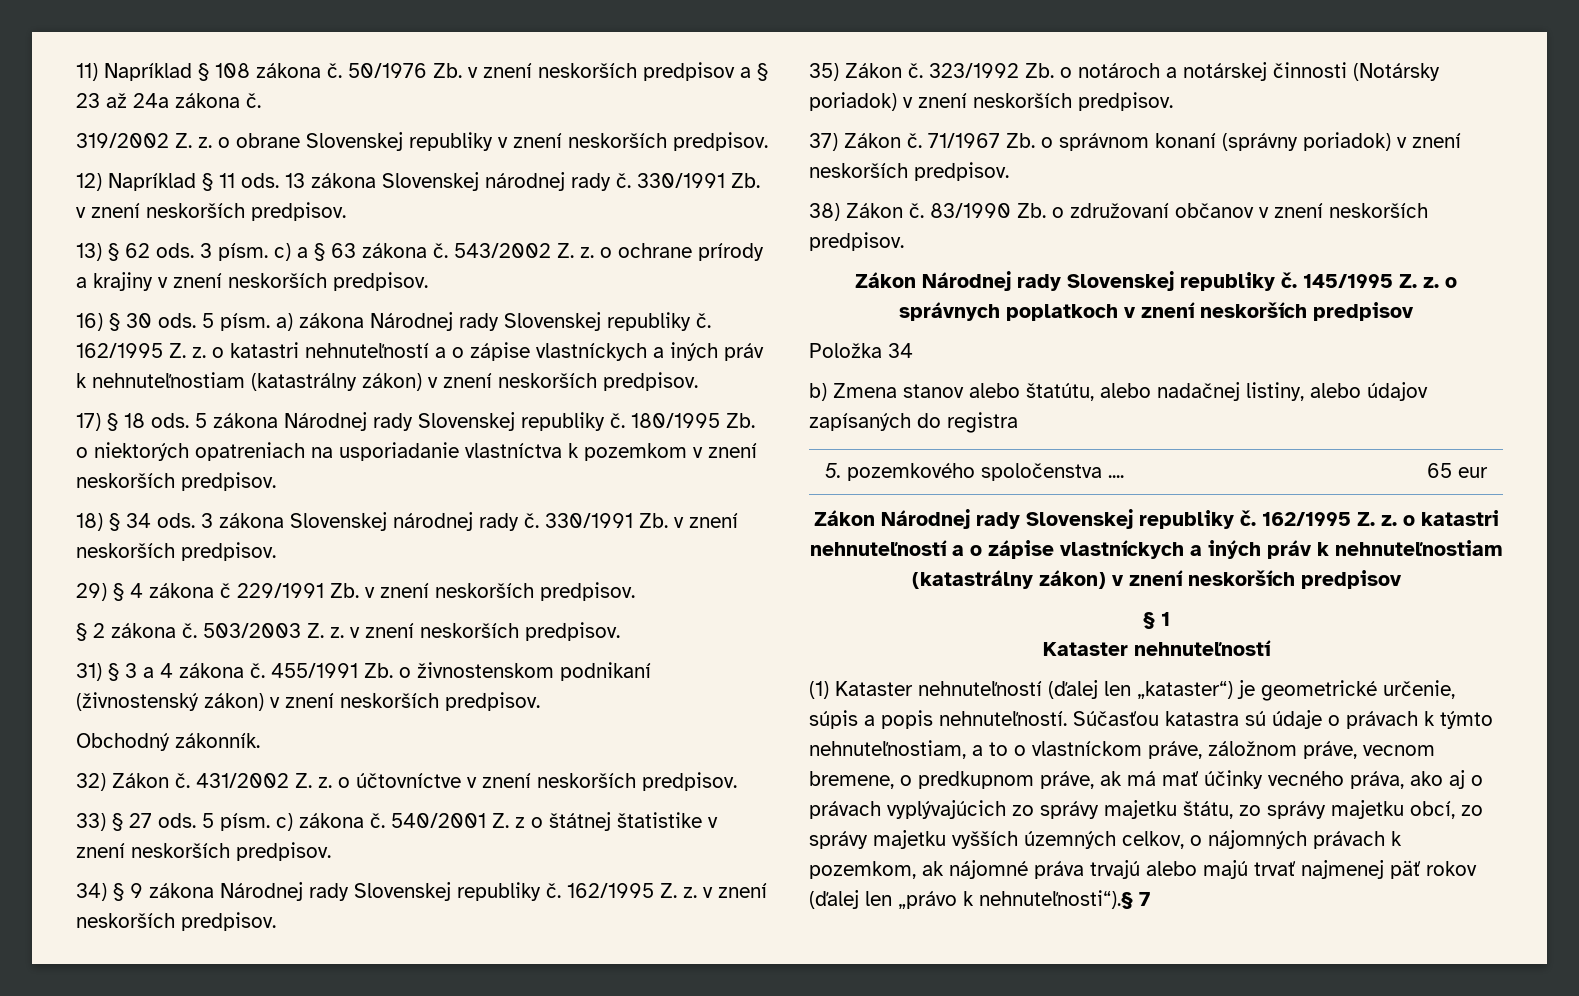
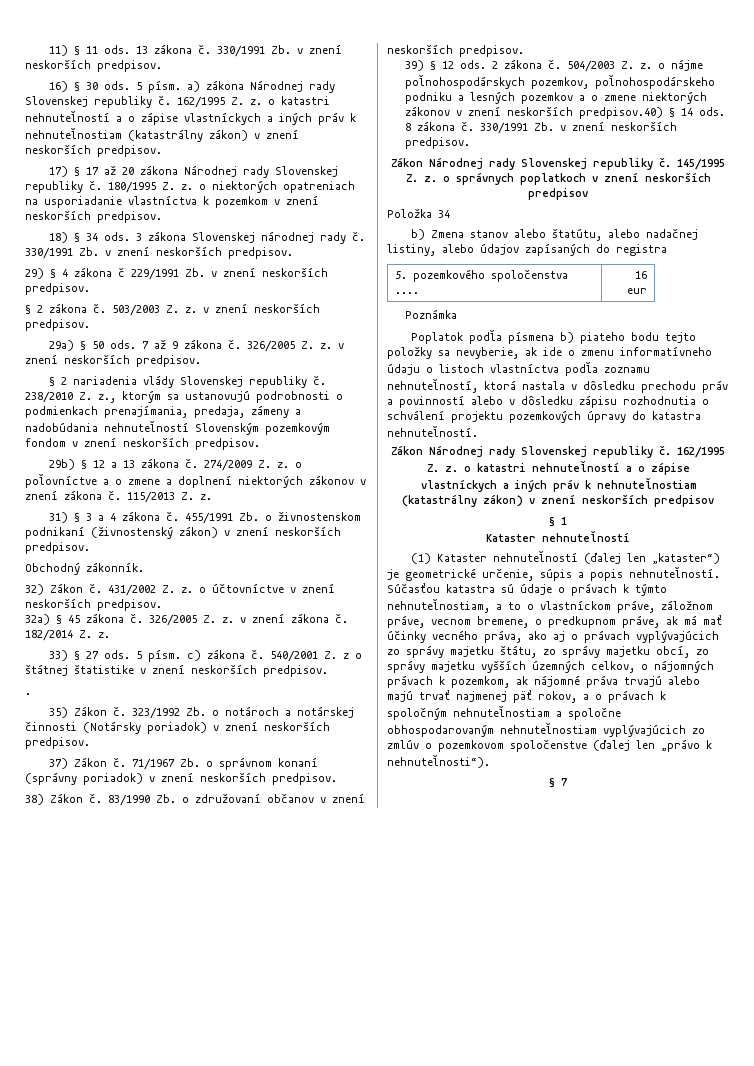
- 11) Napríklad § 108 zákona č. 50/1976 Zb. v znení neskorších predpisov a § 23 až 24a zákona č.
- 319/2002 Z. z. o obrane Slovenskej republiky v znení neskorších predpisov.
- 12) Napríklad § 11 ods.
+ 11) § 11 ods.
- 13 zákona Slovenskej národnej rady č. 330/1991 Zb. v znení neskorších predpisov.
- 13) § 62 ods. 3 písm. c) a § 63 zákona č. 543/2002 Z. z. o ochrane prírody a krajiny v znení neskorších predpisov.
+ 13 zákona č. 330/1991 Zb. v znení neskorších predpisov.
- 17) § 18 ods. 5 zákona Národnej rady Slovenskej republiky č.
+ 17) § 17 až 20 zákona Národnej rady Slovenskej republiky č.
- 180/1995 Zb. o niektorých opatreniach na usporiadanie vlastníctva k pozemkom v znení neskorších predpisov.
+ 180/1995 Z. z. o niektorých opatreniach na usporiadanie vlastníctva k pozemkom v znení neskorších predpisov.
+ 29a) § 50 ods. 7 až 9 zákona č. 326/2005 Z. z. v znení neskorších predpisov.
+ § 2 nariadenia vlády Slovenskej republiky č. 238/2010 Z. z., ktorým sa ustanovujú podrobnosti o podmienkach prenajímania, predaja, zámeny a nadobúdania nehnuteľností Slovenským pozemkovým fondom v znení neskorších predpisov.
+ 29b) § 12 a 13 zákona č. 274/2009 Z. z. o poľovníctve a o zmene a doplnení niektorých zákonov v znení zákona č. 115/2013 Z. z.
+ 32a) § 45 zákona č. 326/2005 Z. z. v znení zákona č. 182/2014 Z. z.
- 34) § 9 zákona Národnej rady Slovenskej republiky č. 162/1995 Z. z. v znení neskorších predpisov.
+ .
+ 39) § 12 ods. 2 zákona č. 504/2003 Z. z. o nájme poľnohospodárskych pozemkov, poľnohospodárskeho podniku a lesných pozemkov a o zmene niektorých zákonov v znení neskorších predpisov.40) § 14 ods. 8 zákona č. 330/1991 Zb. v znení neskorších predpisov.
- 5. pozemkového spoločenstva .... | 65 eur
+ 5. pozemkového spoločenstva .... | 16 eur
+ Poznámka
+ Poplatok podľa písmena b) piateho bodu tejto položky sa nevyberie, ak ide o zmenu informatívneho údaju o listoch vlastníctva podľa zoznamu nehnuteľností, ktorá nastala v dôsledku prechodu práv a povinností alebo v dôsledku zápisu rozhodnutia o schválení projektu pozemkových úpravy do katastra nehnuteľností.
- Súčasťou katastra sú údaje o právach k týmto nehnuteľnostiam, a to o vlastníckom práve, záložnom práve, vecnom bremene, o predkupnom práve, ak má mať účinky vecného práva, ako aj o právach vyplývajúcich zo správy majetku štátu, zo správy majetku obcí, zo správy majetku vyšších územných celkov, o nájomných právach k pozemkom, ak nájomné práva trvajú alebo majú trvať najmenej päť rokov (ďalej len „právo k nehnuteľnosti“).§ 7
+ Súčasťou katastra sú údaje o právach k týmto nehnuteľnostiam, a to o vlastníckom práve, záložnom práve, vecnom bremene, o predkupnom práve, ak má mať účinky vecného práva, ako aj o právach vyplývajúcich zo správy majetku štátu, zo správy majetku obcí, zo správy majetku vyšších územných celkov, o nájomných právach k pozemkom, ak nájomné práva trvajú alebo majú trvať najmenej päť rokov, a o právach k spoločným nehnuteľnostiam a spoločne obhospodarovaným nehnuteľnostiam vyplývajúcich zo zmlúv o pozemkovom spoločenstve (ďalej len „právo k nehnuteľnosti“).
+ § 7

